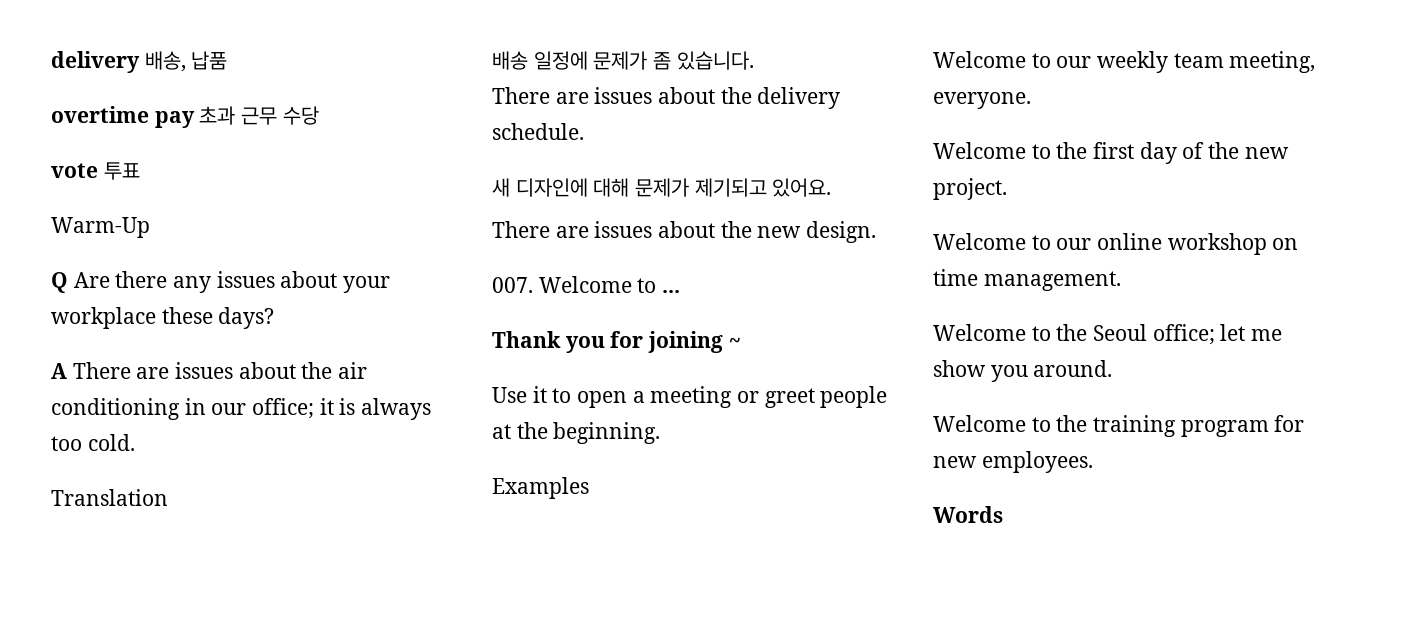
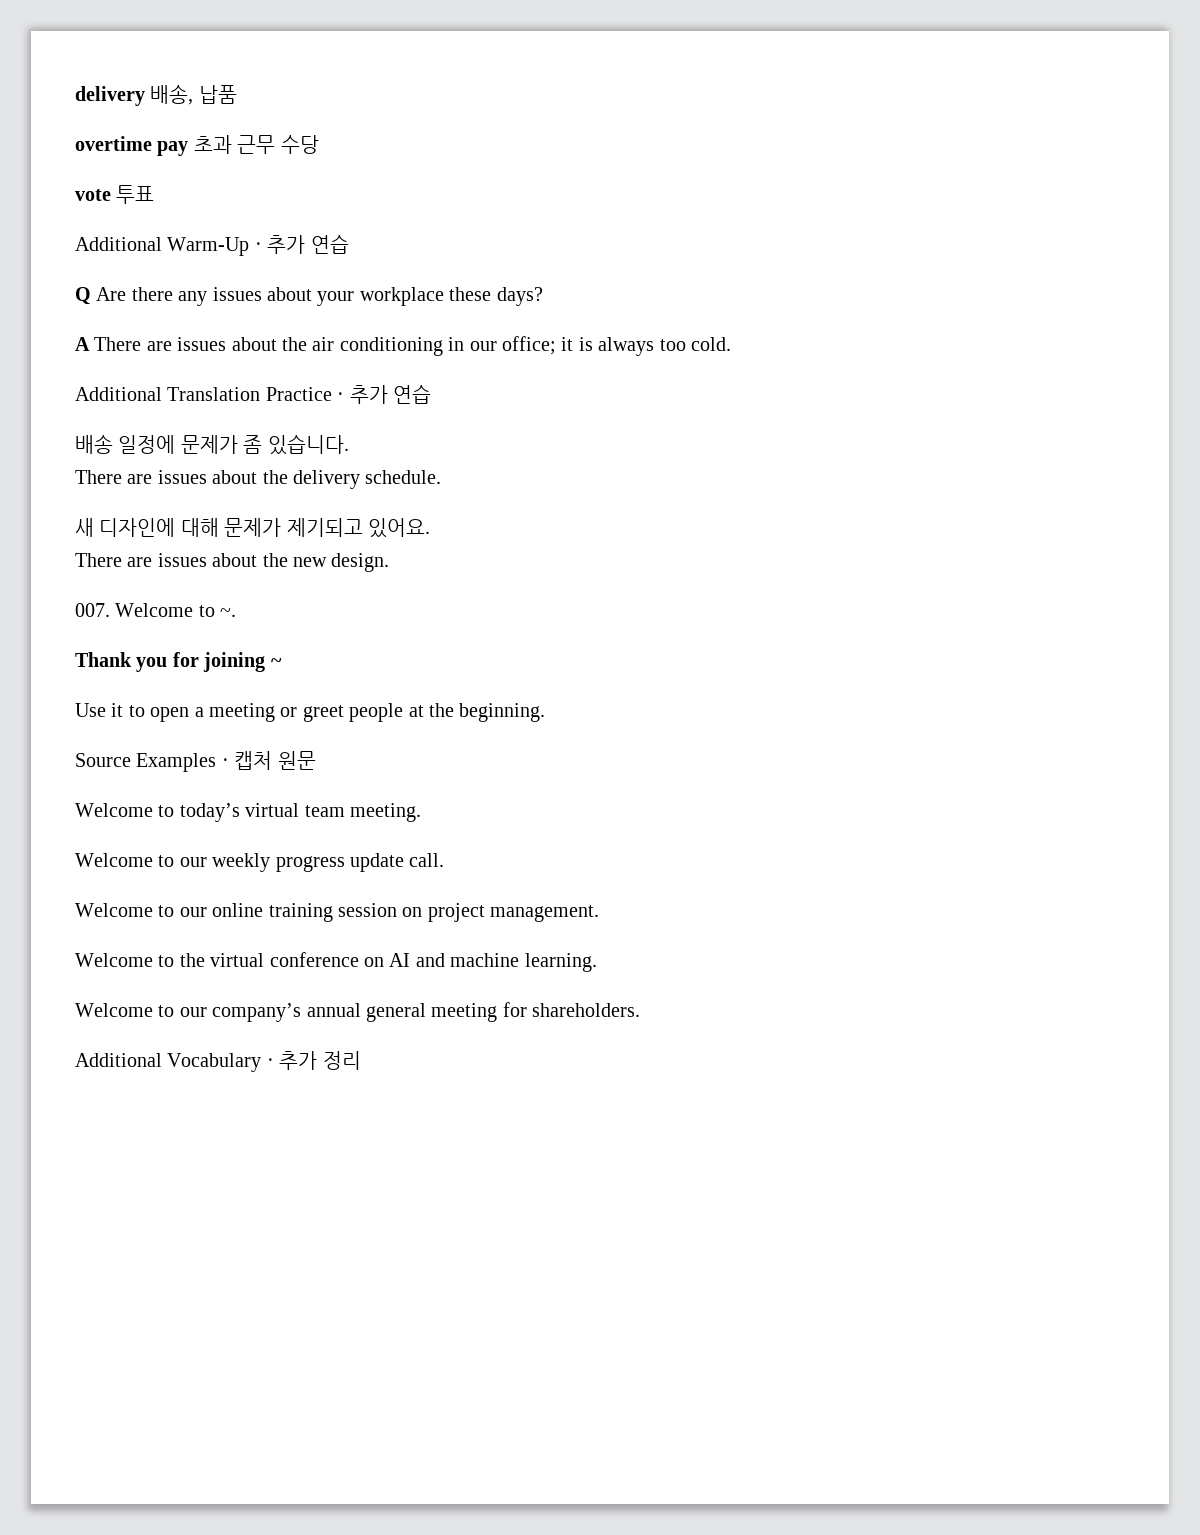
- Warm-Up
+ Additional Warm-Up · 추가 연습
- Translation
+ Additional Translation Practice · 추가 연습
- 007. Welcome to ...
+ 007. Welcome to ~.
- Examples
- Welcome to our weekly team meeting, everyone.
- Welcome to the first day of the new project.
+ Source Examples · 캡처 원문
+ Welcome to today’s virtual team meeting.
+ Welcome to our weekly progress update call.
- Welcome to our online workshop on time management.
+ Welcome to our online training session on project management.
- Welcome to the Seoul office; let me show you around.
- Welcome to the training program for new employees.
- Words
+ Welcome to the virtual conference on AI and machine learning.
+ Welcome to our company’s annual general meeting for shareholders.
+ Additional Vocabulary · 추가 정리

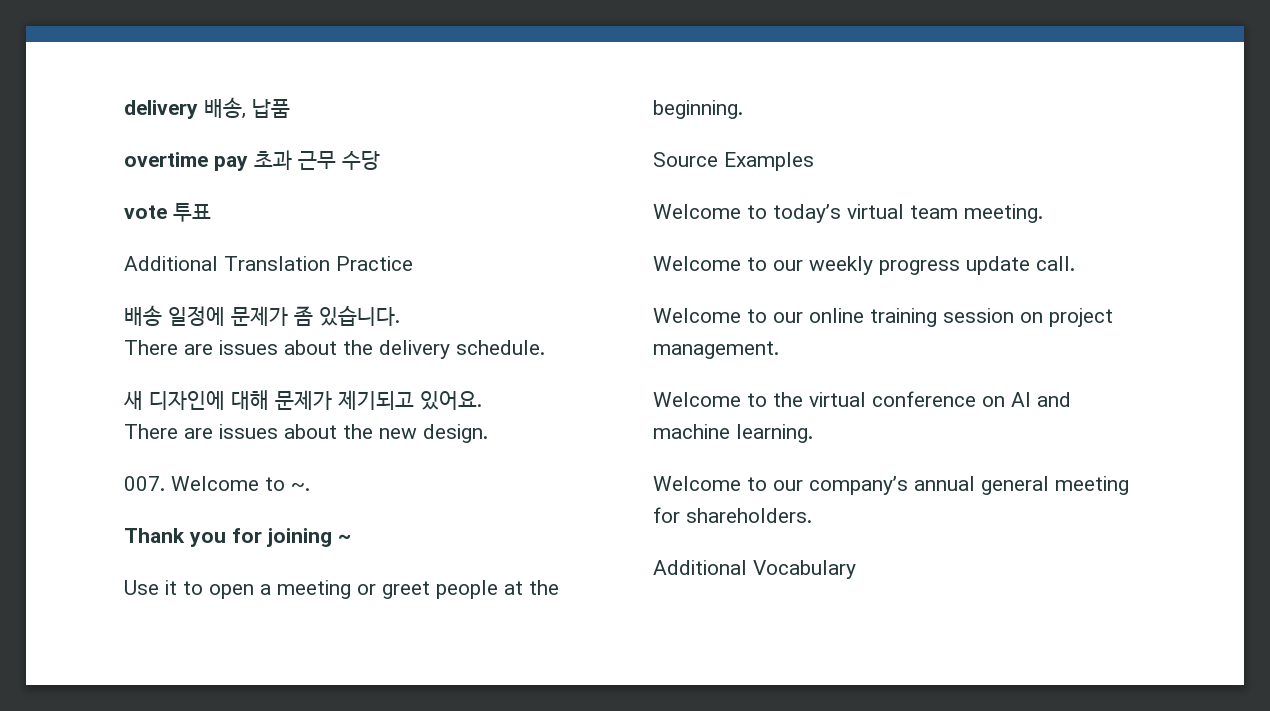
- Additional Warm-Up · 추가 연습
- Q Are there any issues about your workplace these days?
- A There are issues about the air conditioning in our office; it is always too cold.
- Additional Translation Practice · 추가 연습
+ Additional Translation Practice
- Source Examples · 캡처 원문
+ Source Examples
- Additional Vocabulary · 추가 정리
+ Additional Vocabulary

